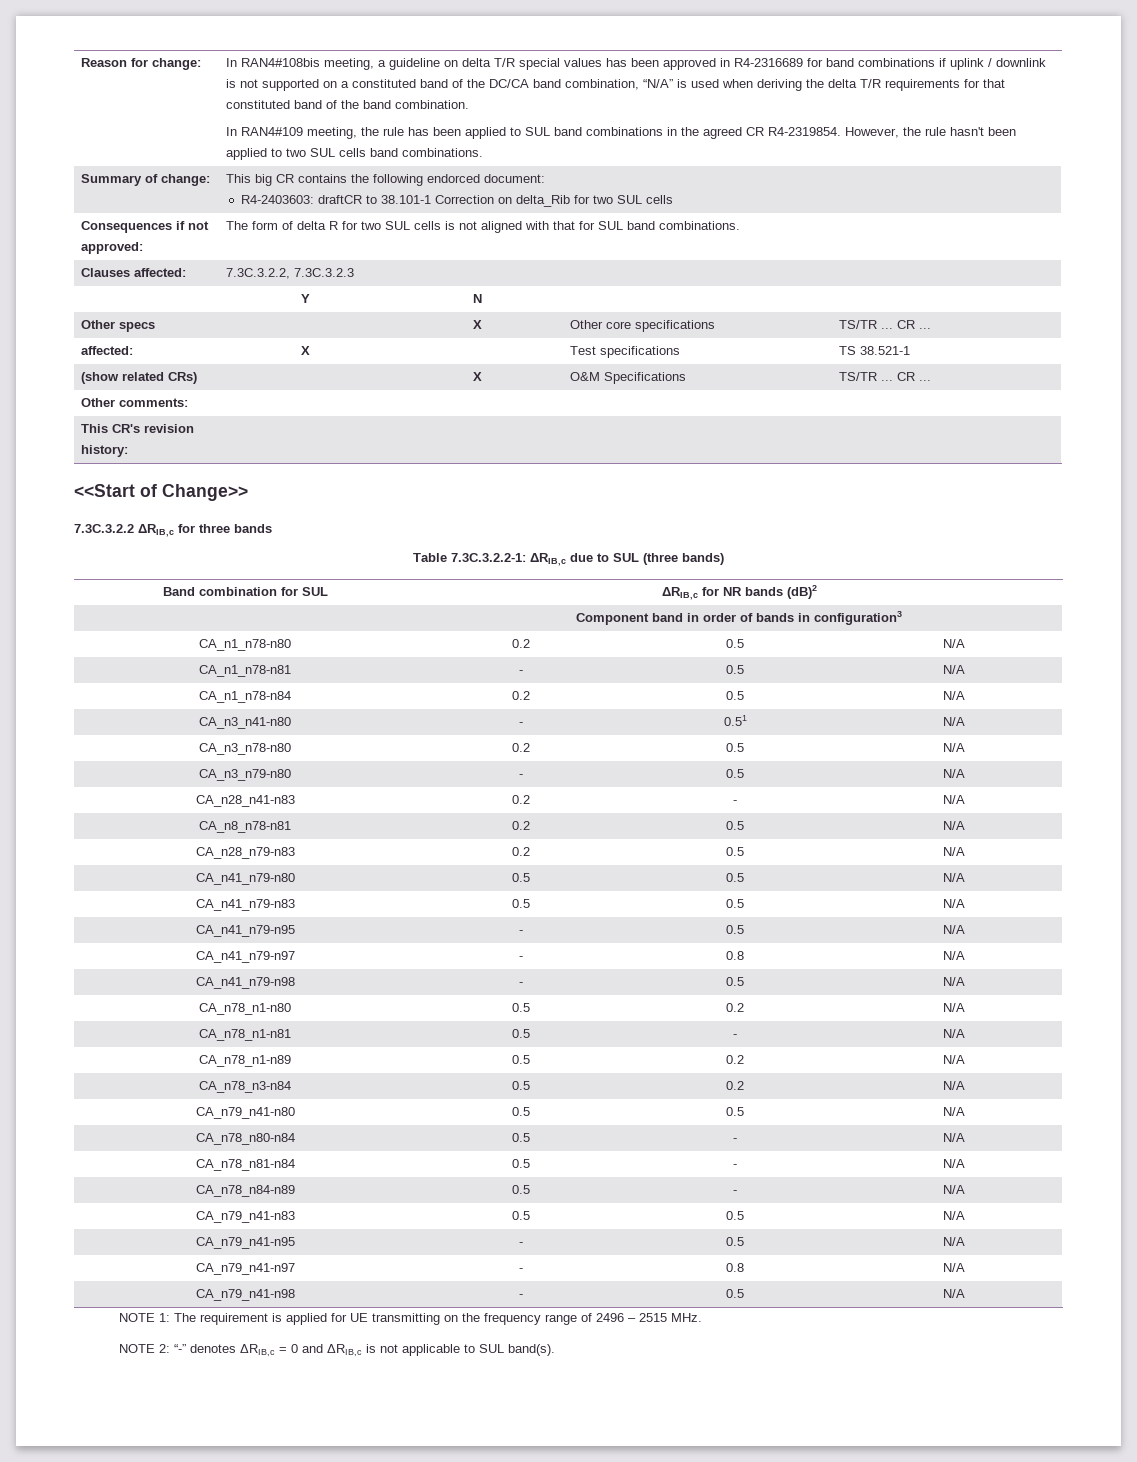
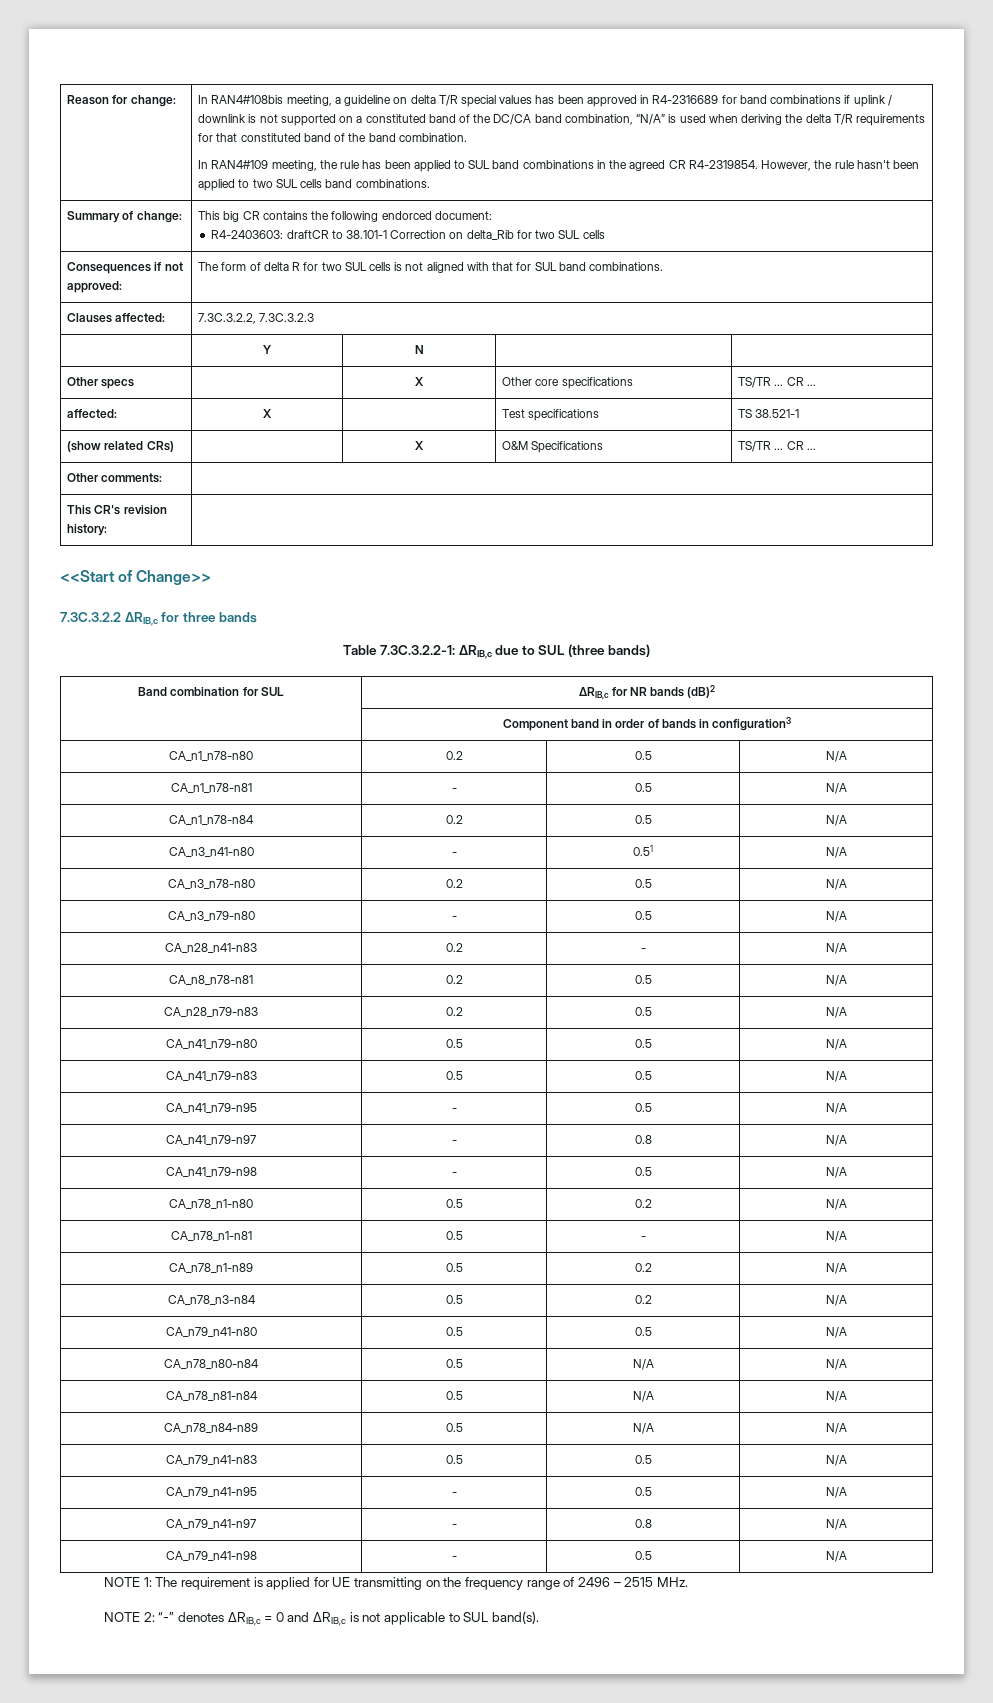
- CA_n78_n80-n84 | 0.5 | - | N/A
+ CA_n78_n80-n84 | 0.5 | N/A | N/A
- CA_n78_n81-n84 | 0.5 | - | N/A
+ CA_n78_n81-n84 | 0.5 | N/A | N/A
- CA_n78_n84-n89 | 0.5 | - | N/A
+ CA_n78_n84-n89 | 0.5 | N/A | N/A

